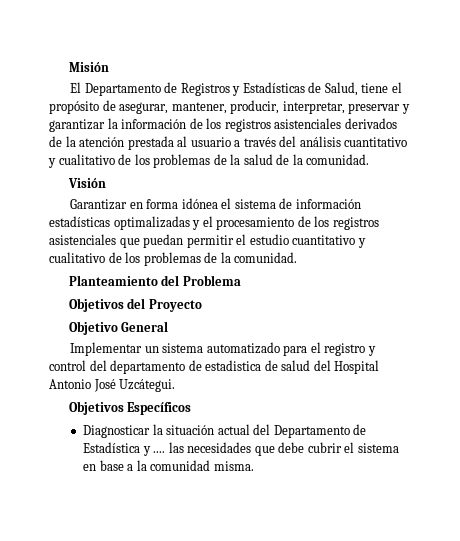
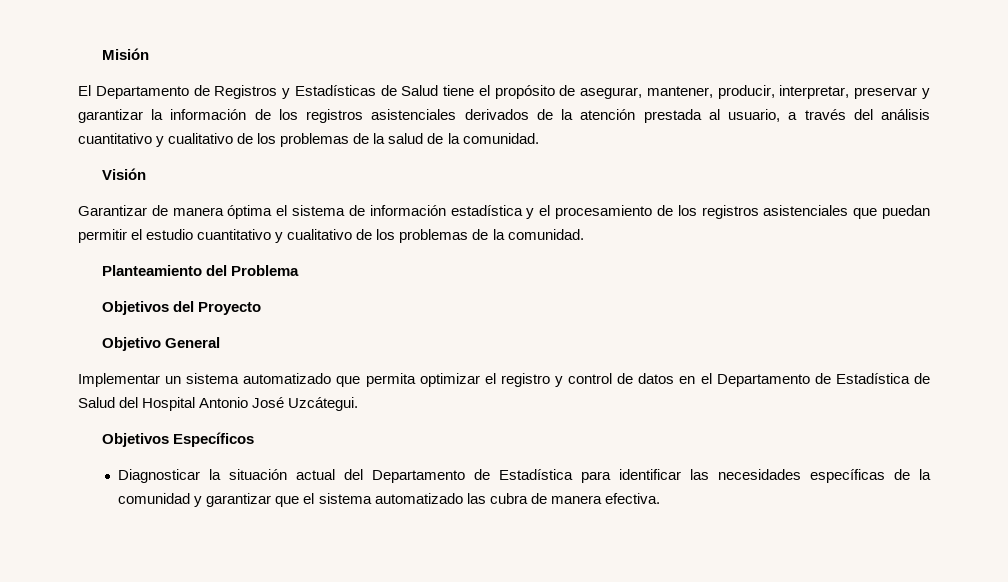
- El Departamento de Registros y Estadísticas de Salud, tiene el propósito de asegurar, mantener, producir, interpretar, preservar y garantizar la información de los registros asistenciales derivados de la atención prestada al usuario a través del análisis cuantitativo y cualitativo de los problemas de la salud de la comunidad.
+ El Departamento de Registros y Estadísticas de Salud tiene el propósito de asegurar, mantener, producir, interpretar, preservar y garantizar la información de los registros asistenciales derivados de la atención prestada al usuario, a través del análisis cuantitativo y cualitativo de los problemas de la salud de la comunidad.
- Garantizar en forma idónea el sistema de información estadísticas optimalizadas y el procesamiento de los registros asistenciales que puedan permitir el estudio cuantitativo y cualitativo de los problemas de la comunidad.
+ Garantizar de manera óptima el sistema de información estadística y el procesamiento de los registros asistenciales que puedan permitir el estudio cuantitativo y cualitativo de los problemas de la comunidad.
- Implementar un sistema automatizado para el registro y control del departamento de estadistica de salud del Hospital Antonio José Uzcátegui.
+ Implementar un sistema automatizado que permita optimizar el registro y control de datos en el Departamento de Estadística de Salud del Hospital Antonio José Uzcátegui.
- Diagnosticar la situación actual del Departamento de Estadística y .... las necesidades que debe cubrir el sistema en base a la comunidad misma.
+ Diagnosticar la situación actual del Departamento de Estadística para identificar las necesidades específicas de la comunidad y garantizar que el sistema automatizado las cubra de manera efectiva.

